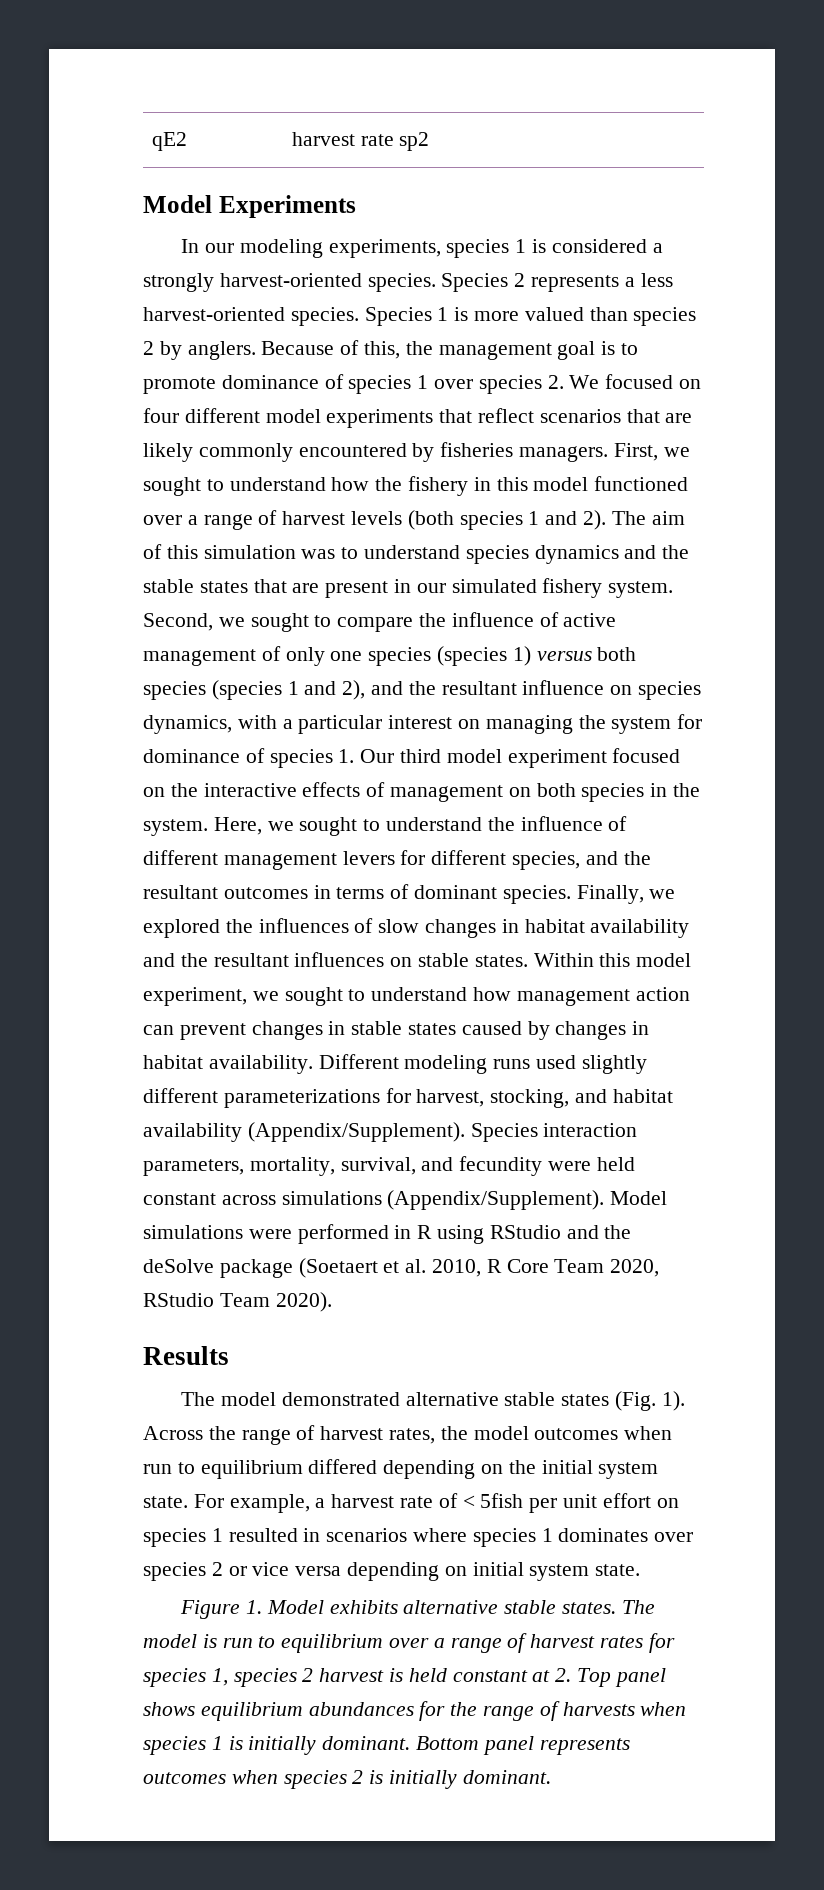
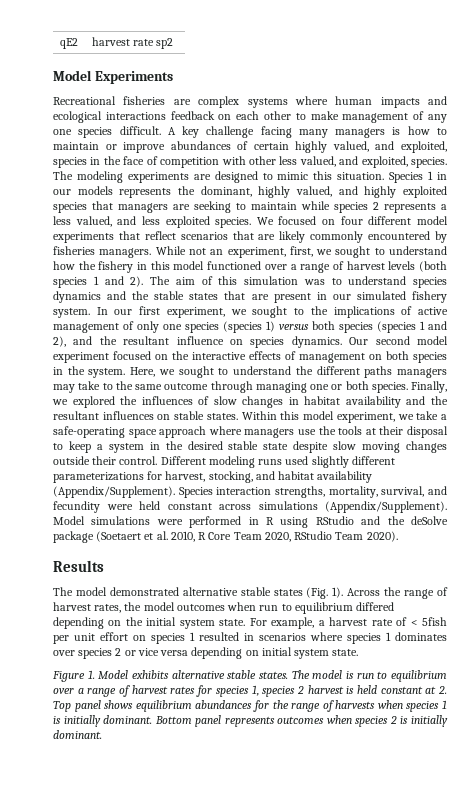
- In our modeling experiments, species 1 is considered a strongly harvest-oriented species. Species 2 represents a less harvest-oriented species. Species 1 is more valued than species 2 by anglers. Because of this, the management goal is to promote dominance of species 1 over species 2. We focused on four different model experiments that reflect scenarios that are likely commonly encountered by fisheries managers.
+ Recreational fisheries are complex systems where human impacts and ecological interactions feedback on each other to make management of any one species difficult. A key challenge facing many managers is how to maintain or improve abundances of certain highly valued, and exploited, species in the face of competition with other less valued, and exploited, species. The modeling experiments are designed to mimic this situation. Species 1 in our models represents the dominant, highly valued, and highly exploited species that managers are seeking to maintain while species 2 represents a less valued, and less exploited species. We focused on four different model experiments that reflect scenarios that are likely commonly encountered by fisheries managers.
- First, we sought to understand how the fishery in this model functioned over a range of harvest levels (both species 1 and 2).
+ While not an experiment, first, we sought to understand how the fishery in this model functioned over a range of harvest levels (both species 1 and 2).
- Second, we sought to compare the influence of active management of only one species (species 1) versus both species (species 1 and 2), and the resultant influence on species dynamics, with a particular interest on managing the system for dominance of species 1. Our third model experiment focused on the interactive effects of management on both species in the system.
+ In our first experiment, we sought to the implications of active management of only one species (species 1) versus both species (species 1 and 2), and the resultant influence on species dynamics. Our second model experiment focused on the interactive effects of management on both species in the system.
- Here, we sought to understand the influence of different management levers for different species, and the resultant outcomes in terms of dominant species.
+ Here, we sought to understand the different paths managers may take to the same outcome through managing one or both species.
- Within this model experiment, we sought to understand how management action can prevent changes in stable states caused by changes in habitat availability.
+ Within this model experiment, we take a safe-operating space approach where managers use the tools at their disposal to keep a system in the desired stable state despite slow moving changes outside their control.
- Species interaction parameters, mortality, survival, and fecundity were held constant across simulations (Appendix/Supplement).
+ Species interaction strengths, mortality, survival, and fecundity were held constant across simulations (Appendix/Supplement).

